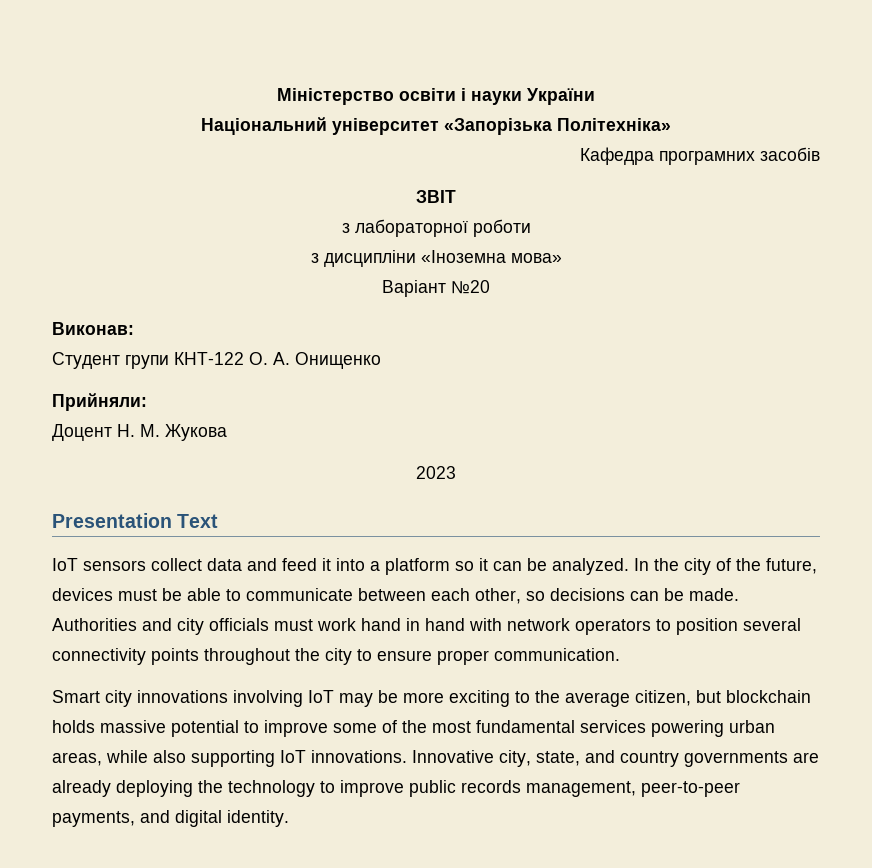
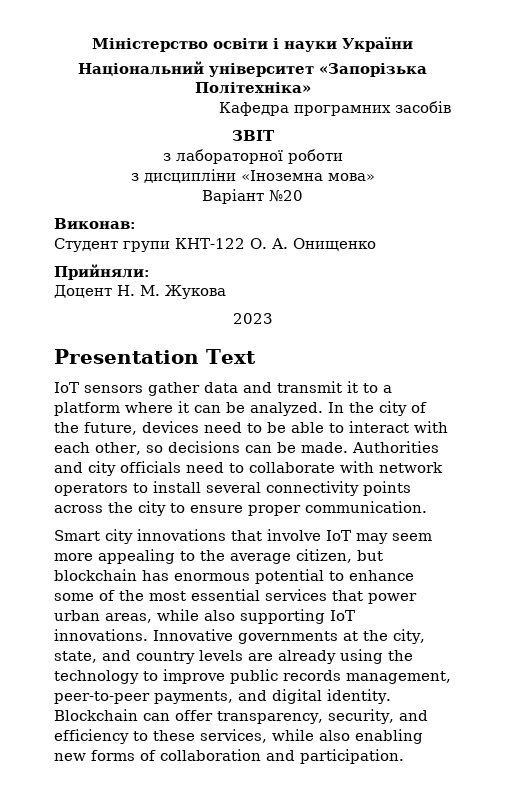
- IoT sensors collect data and feed it into a platform so it can be analyzed.
+ IoT sensors gather data and transmit it to a platform where it can be analyzed.
- In the city of the future, devices must be able to communicate between each other, so decisions can be made.
+ In the city of the future, devices need to be able to interact with each other, so decisions can be made.
- Authorities and city officials must work hand in hand with network operators to position several connectivity points throughout the city to ensure proper communication.
+ Authorities and city officials need to collaborate with network operators to install several connectivity points across the city to ensure proper communication.
- Smart city innovations involving IoT may be more exciting to the average citizen, but blockchain holds massive potential to improve some of the most fundamental services powering urban areas, while also supporting IoT innovations.
+ Smart city innovations that involve IoT may seem more appealing to the average citizen, but blockchain has enormous potential to enhance some of the most essential services that power urban areas, while also supporting IoT innovations.
- Innovative city, state, and country governments are already deploying the technology to improve public records management, peer-to-peer payments, and digital identity.
+ Innovative governments at the city, state, and country levels are already using the technology to improve public records management, peer-to-peer payments, and digital identity.
+ Blockchain can offer transparency, security, and efficiency to these services, while also enabling new forms of collaboration and participation.

